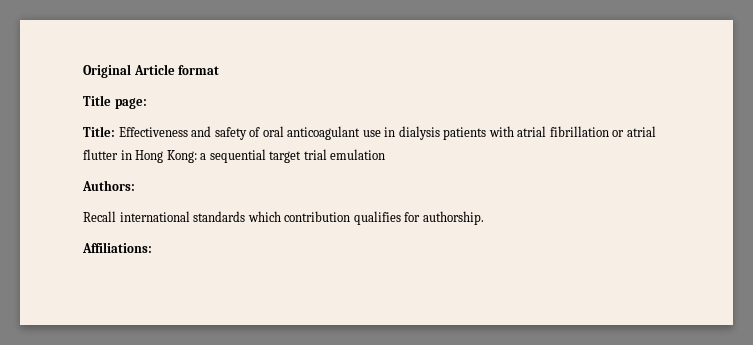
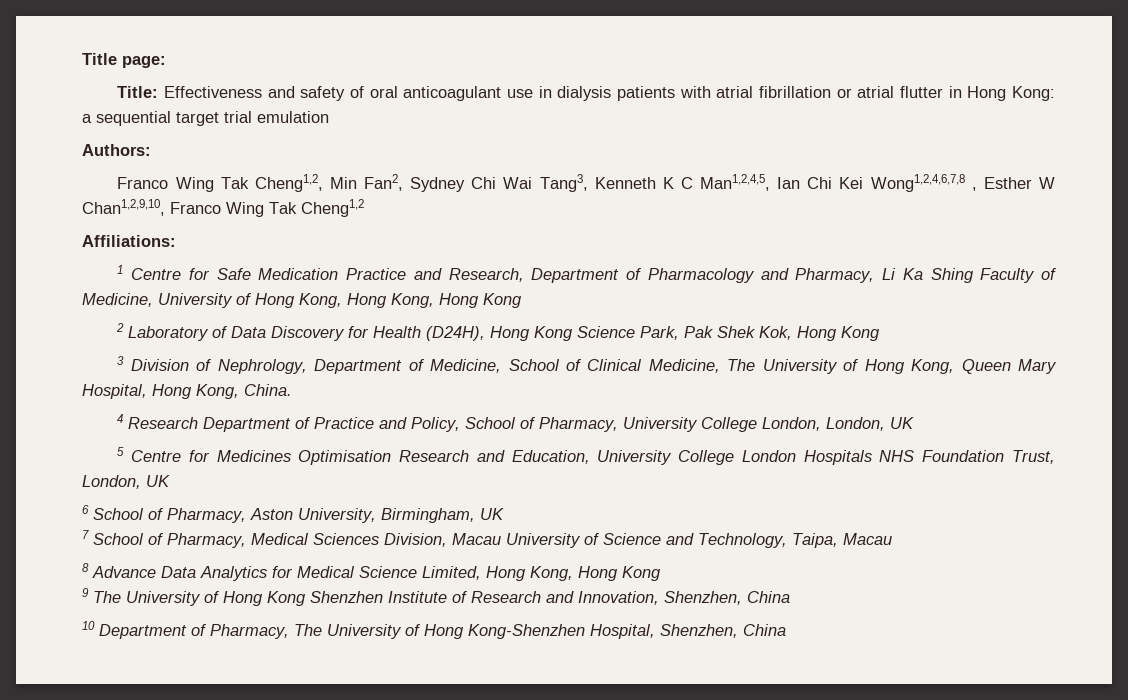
- Original Article format
- Recall international standards which contribution qualifies for authorship.
+ Franco Wing Tak Cheng1,2, Min Fan2, Sydney Chi Wai Tang3, Kenneth K C Man1,2,4,5, Ian Chi Kei Wong1,2,4,6,7,8 , Esther W Chan1,2,9,10, Franco Wing Tak Cheng1,2
  Affiliations:
+ 1 Centre for Safe Medication Practice and Research, Department of Pharmacology and Pharmacy, Li Ka Shing Faculty of Medicine, University of Hong Kong, Hong Kong, Hong Kong
+ 2 Laboratory of Data Discovery for Health (D24H), Hong Kong Science Park, Pak Shek Kok, Hong Kong
+ 3 Division of Nephrology, Department of Medicine, School of Clinical Medicine, The University of Hong Kong, Queen Mary Hospital, Hong Kong, China.
+ 4 Research Department of Practice and Policy, School of Pharmacy, University College London, London, UK
+ 5 Centre for Medicines Optimisation Research and Education, University College London Hospitals NHS Foundation Trust, London, UK
+ 6 School of Pharmacy, Aston University, Birmingham, UK
+ 7 School of Pharmacy, Medical Sciences Division, Macau University of Science and Technology, Taipa, Macau
+ 8 Advance Data Analytics for Medical Science Limited, Hong Kong, Hong Kong
+ 9 The University of Hong Kong Shenzhen Institute of Research and Innovation, Shenzhen, China
+ 10 Department of Pharmacy, The University of Hong Kong-Shenzhen Hospital, Shenzhen, China

